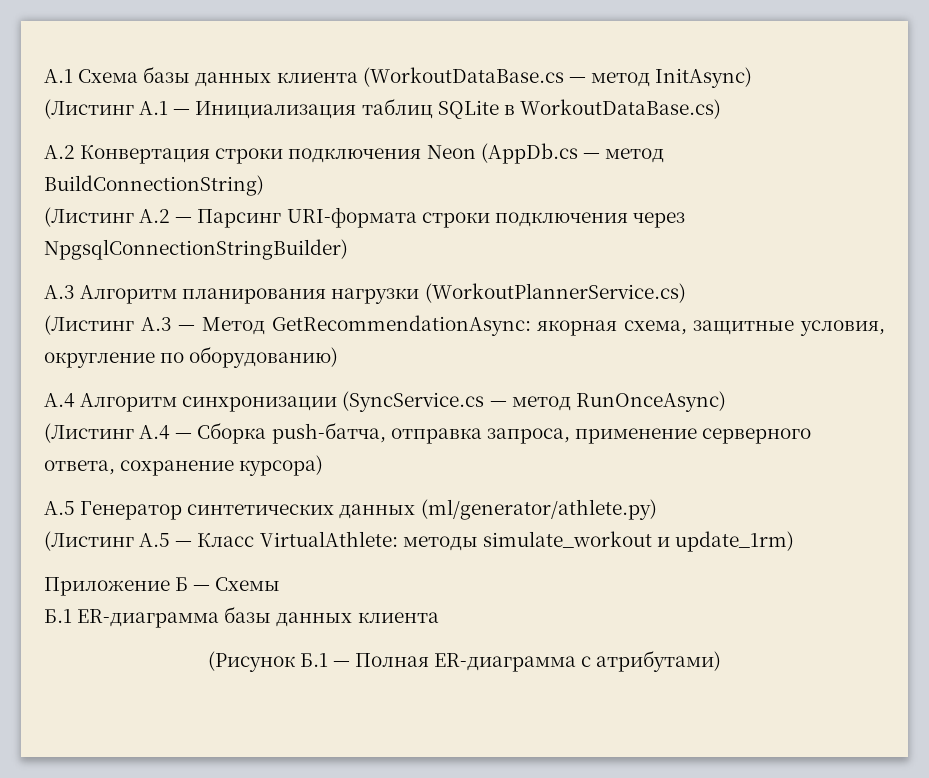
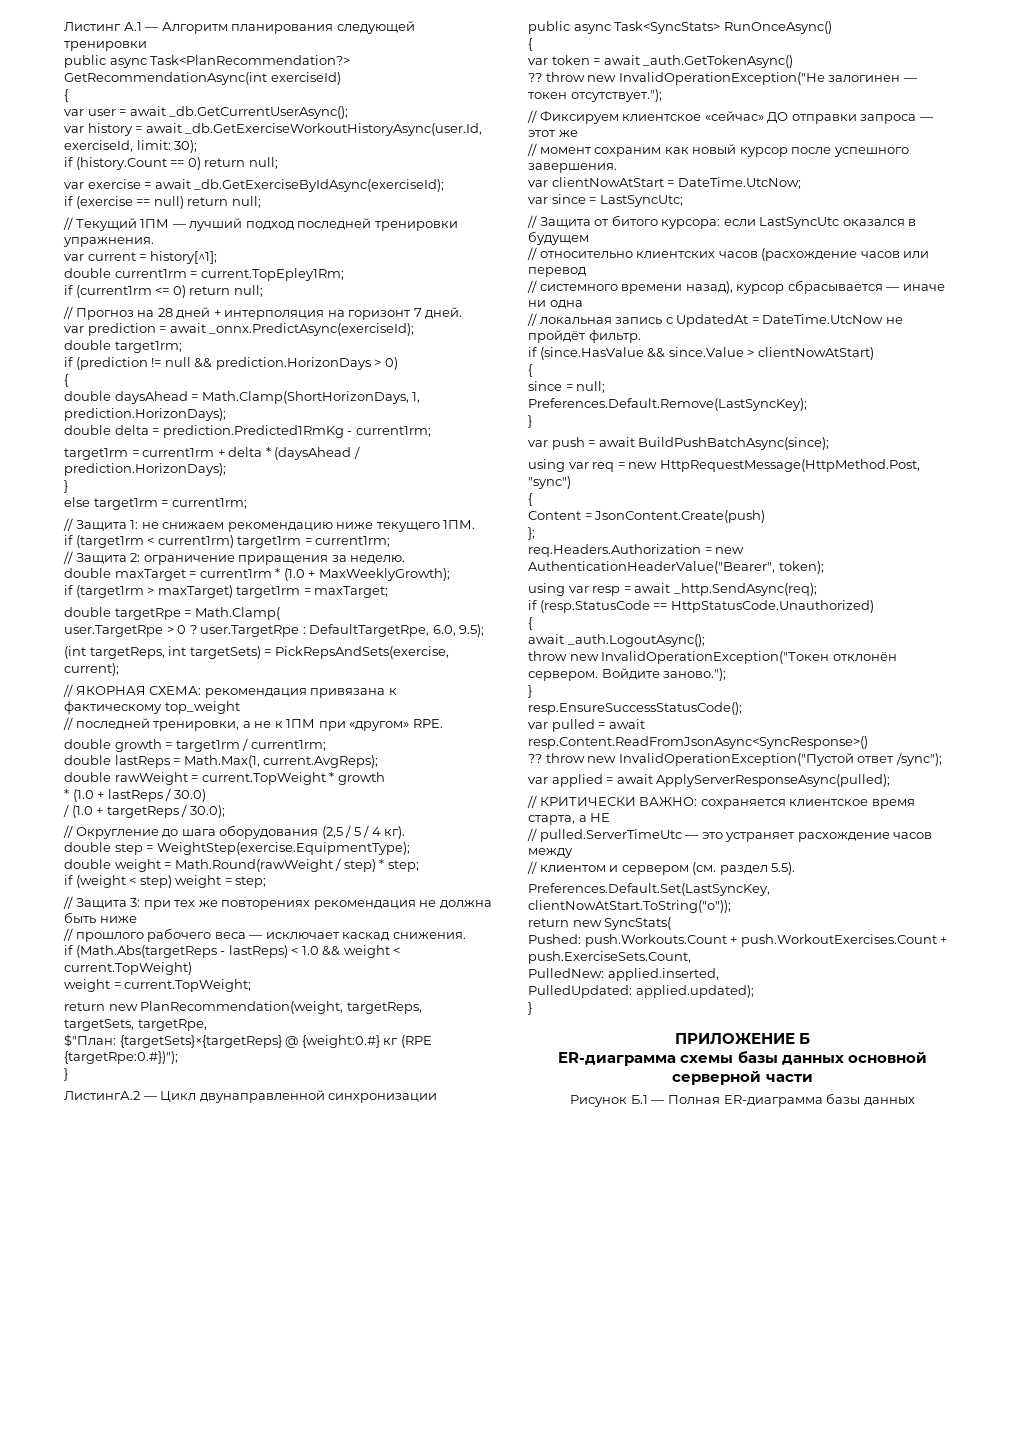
- А.1 Схема базы данных клиента (WorkoutDataBase.cs — метод InitAsync)
- (Листинг А.1 — Инициализация таблиц SQLite в WorkoutDataBase.cs)
- А.2 Конвертация строки подключения Neon (AppDb.cs — метод BuildConnectionString)
- (Листинг А.2 — Парсинг URI-формата строки подключения через NpgsqlConnectionStringBuilder)
- А.3 Алгоритм планирования нагрузки (WorkoutPlannerService.cs)
- (Листинг А.3 — Метод GetRecommendationAsync: якорная схема, защитные условия, округление по оборудованию)
- А.4 Алгоритм синхронизации (SyncService.cs — метод RunOnceAsync)
- (Листинг А.4 — Сборка push-батча, отправка запроса, применение серверного ответа, сохранение курсора)
- А.5 Генератор синтетических данных (ml/generator/athlete.py)
- (Листинг А.5 — Класс VirtualAthlete: методы simulate_workout и update_1rm)
- Приложение Б — Схемы
- Б.1 ER-диаграмма базы данных клиента
- (Рисунок Б.1 — Полная ER-диаграмма с атрибутами)
+ Листинг А.1 — Алгоритм планирования следующей тренировки
+ public async Task<PlanRecommendation?> GetRecommendationAsync(int exerciseId)
+ {
+ var user = await _db.GetCurrentUserAsync();
+ var history = await _db.GetExerciseWorkoutHistoryAsync(user.Id, exerciseId, limit: 30);
+ if (history.Count == 0) return null;
+ var exercise = await _db.GetExerciseByIdAsync(exerciseId);
+ if (exercise == null) return null;
+ // Текущий 1ПМ — лучший подход последней тренировки упражнения.
+ var current = history[^1];
+ double current1rm = current.TopEpley1Rm;
+ if (current1rm <= 0) return null;
+ // Прогноз на 28 дней + интерполяция на горизонт 7 дней.
+ var prediction = await _onnx.PredictAsync(exerciseId);
+ double target1rm;
+ if (prediction != null && prediction.HorizonDays > 0)
+ {
+ double daysAhead = Math.Clamp(ShortHorizonDays, 1, prediction.HorizonDays);
+ double delta = prediction.Predicted1RmKg - current1rm;
+ target1rm = current1rm + delta * (daysAhead / prediction.HorizonDays);
+ }
+ else target1rm = current1rm;
+ // Защита 1: не снижаем рекомендацию ниже текущего 1ПМ.
+ if (target1rm < current1rm) target1rm = current1rm;
+ // Защита 2: ограничение приращения за неделю.
+ double maxTarget = current1rm * (1.0 + MaxWeeklyGrowth);
+ if (target1rm > maxTarget) target1rm = maxTarget;
+ double targetRpe = Math.Clamp(
+ user.TargetRpe > 0 ? user.TargetRpe : DefaultTargetRpe, 6.0, 9.5);
+ (int targetReps, int targetSets) = PickRepsAndSets(exercise, current);
+ // ЯКОРНАЯ СХЕМА: рекомендация привязана к фактическому top_weight
+ // последней тренировки, а не к 1ПМ при «другом» RPE.
+ double growth = target1rm / current1rm;
+ double lastReps = Math.Max(1, current.AvgReps);
+ double rawWeight = current.TopWeight * growth
+ * (1.0 + lastReps / 30.0)
+ / (1.0 + targetReps / 30.0);
+ // Округление до шага оборудования (2,5 / 5 / 4 кг).
+ double step = WeightStep(exercise.EquipmentType);
+ double weight = Math.Round(rawWeight / step) * step;
+ if (weight < step) weight = step;
+ // Защита 3: при тех же повторениях рекомендация не должна быть ниже
+ // прошлого рабочего веса — исключает каскад снижения.
+ if (Math.Abs(targetReps - lastReps) < 1.0 && weight < current.TopWeight)
+ weight = current.TopWeight;
+ return new PlanRecommendation(weight, targetReps, targetSets, targetRpe,
+ $"План: {targetSets}×{targetReps} @ {weight:0.#} кг (RPE {targetRpe:0.#})");
+ }
+ ЛистингА.2 — Цикл двунаправленной синхронизации
+ public async Task<SyncStats> RunOnceAsync()
+ {
+ var token = await _auth.GetTokenAsync()
+ ?? throw new InvalidOperationException("Не залогинен — токен отсутствует.");
+ // Фиксируем клиентское «сейчас» ДО отправки запроса — этот же
+ // момент сохраним как новый курсор после успешного завершения.
+ var clientNowAtStart = DateTime.UtcNow;
+ var since = LastSyncUtc;
+ // Защита от битого курсора: если LastSyncUtc оказался в будущем
+ // относительно клиентских часов (расхождение часов или перевод
+ // системного времени назад), курсор сбрасывается — иначе ни одна
+ // локальная запись с UpdatedAt = DateTime.UtcNow не пройдёт фильтр.
+ if (since.HasValue && since.Value > clientNowAtStart)
+ {
+ since = null;
+ Preferences.Default.Remove(LastSyncKey);
+ }
+ var push = await BuildPushBatchAsync(since);
+ using var req = new HttpRequestMessage(HttpMethod.Post, "sync")
+ {
+ Content = JsonContent.Create(push)
+ };
+ req.Headers.Authorization = new AuthenticationHeaderValue("Bearer", token);
+ using var resp = await _http.SendAsync(req);
+ if (resp.StatusCode == HttpStatusCode.Unauthorized)
+ {
+ await _auth.LogoutAsync();
+ throw new InvalidOperationException("Токен отклонён сервером. Войдите заново.");
+ }
+ resp.EnsureSuccessStatusCode();
+ var pulled = await resp.Content.ReadFromJsonAsync<SyncResponse>()
+ ?? throw new InvalidOperationException("Пустой ответ /sync");
+ var applied = await ApplyServerResponseAsync(pulled);
+ // КРИТИЧЕСКИ ВАЖНО: сохраняется клиентское время старта, а НЕ
+ // pulled.ServerTimeUtc — это устраняет расхождение часов между
+ // клиентом и сервером (см. раздел 5.5).
+ Preferences.Default.Set(LastSyncKey, clientNowAtStart.ToString("o"));
+ return new SyncStats(
+ Pushed: push.Workouts.Count + push.WorkoutExercises.Count + push.ExerciseSets.Count,
+ PulledNew: applied.inserted,
+ PulledUpdated: applied.updated);
+ }
+ ПРИЛОЖЕНИЕ Б
+ ER-диаграмма схемы базы данных основной серверной части
+ Рисунок Б.1 — Полная ER-диаграмма базы данных

